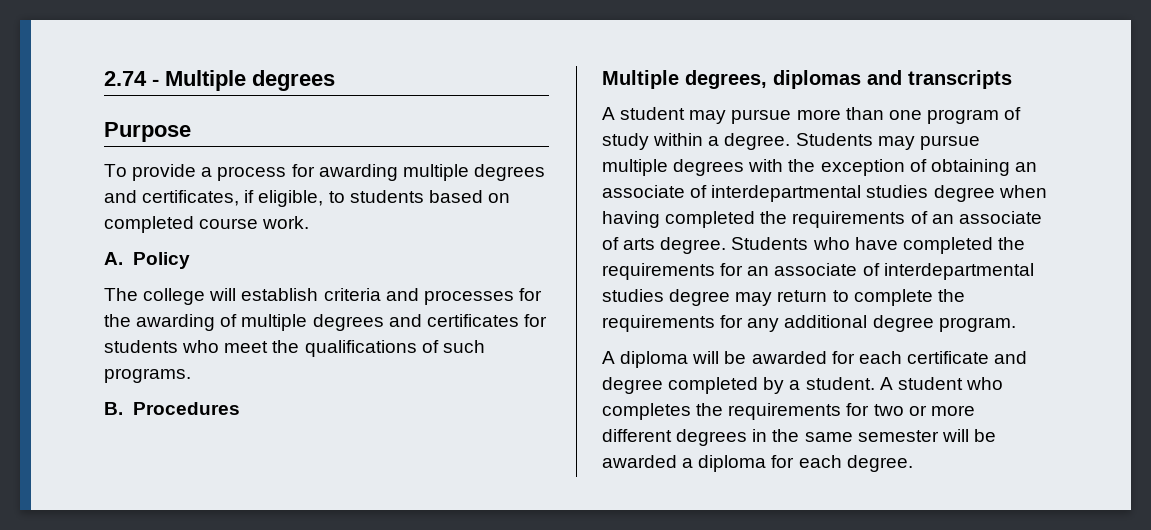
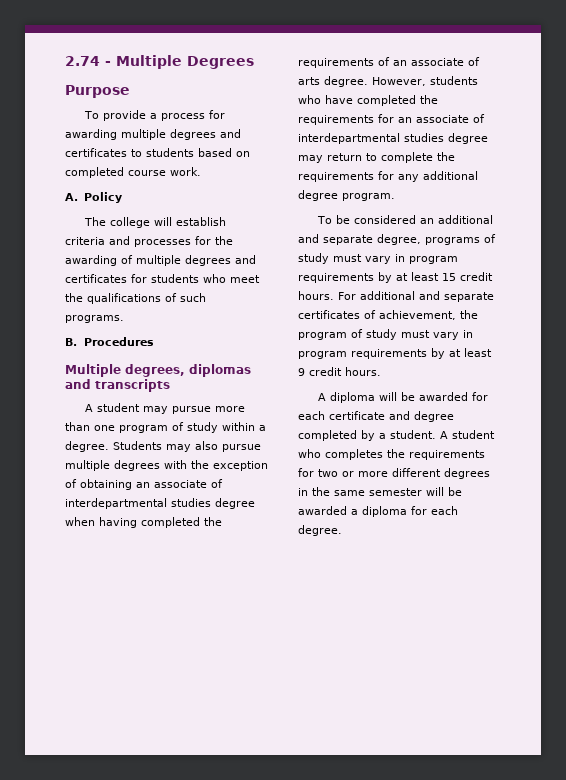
- 2.74 - Multiple degrees
+ 2.74 - Multiple Degrees
- To provide a process for awarding multiple degrees and certificates, if eligible, to students based on completed course work.
+ To provide a process for awarding multiple degrees and certificates to students based on completed course work.
- Students may pursue multiple degrees with the exception of obtaining an associate of interdepartmental studies degree when having completed the requirements of an associate of arts degree.
+ Students may also pursue multiple degrees with the exception of obtaining an associate of interdepartmental studies degree when having completed the requirements of an associate of arts degree.
- Students who have completed the requirements for an associate of interdepartmental studies degree may return to complete the requirements for any additional degree program.
+ However, students who have completed the requirements for an associate of interdepartmental studies degree may return to complete the requirements for any additional degree program.
+ To be considered an additional and separate degree, programs of study must vary in program requirements by at least 15 credit hours. For additional and separate certificates of achievement, the program of study must vary in program requirements by at least 9 credit hours.

